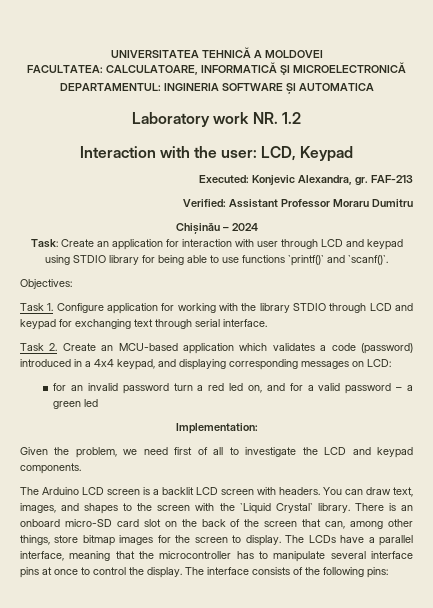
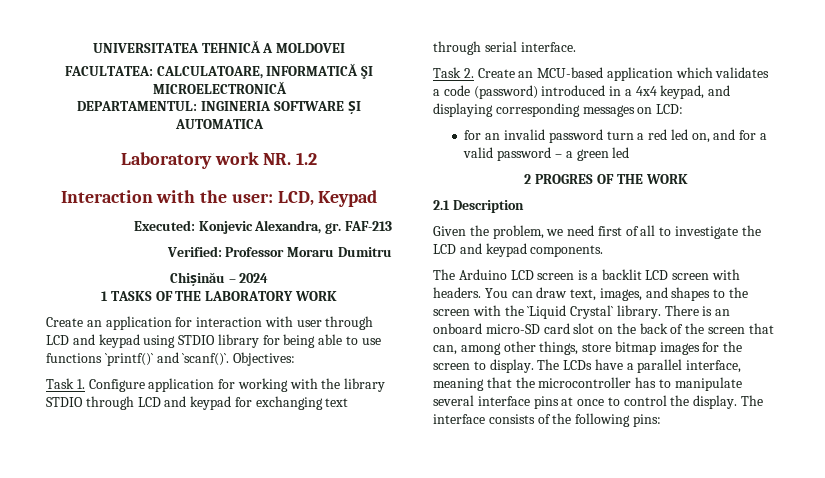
- Verified: Assistant Professor Moraru Dumitru
+ Verified: Professor Moraru Dumitru
- Task: Create an application for interaction with user through LCD and keypad using STDIO library for being able to use functions `printf()` and `scanf()`.
- Objectives:
+ 1 TASKS OF THE LABORATORY WORK
+ Create an application for interaction with user through LCD and keypad using STDIO library for being able to use functions `printf()` and `scanf()`. Objectives:
- Implementation:
+ 2 PROGRES OF THE WORK
+ 2.1 Description

